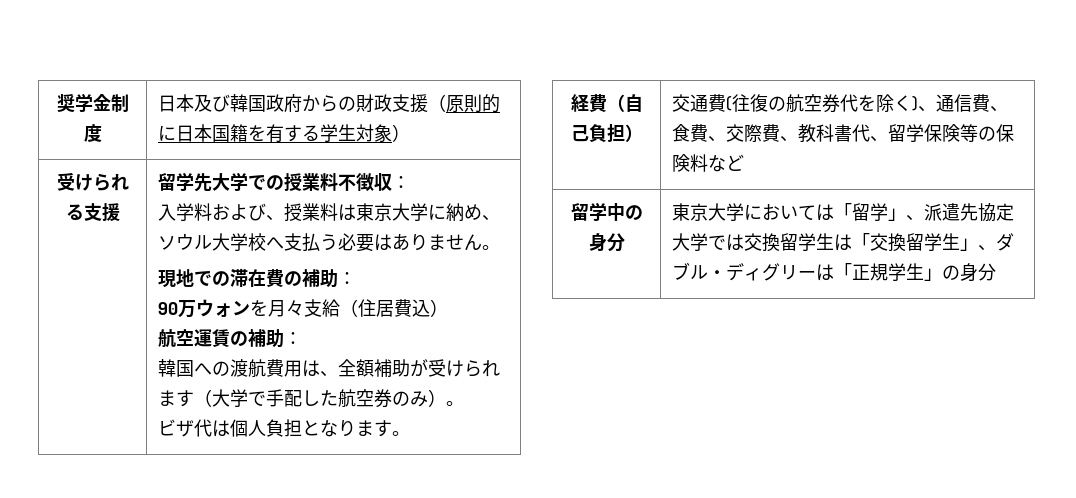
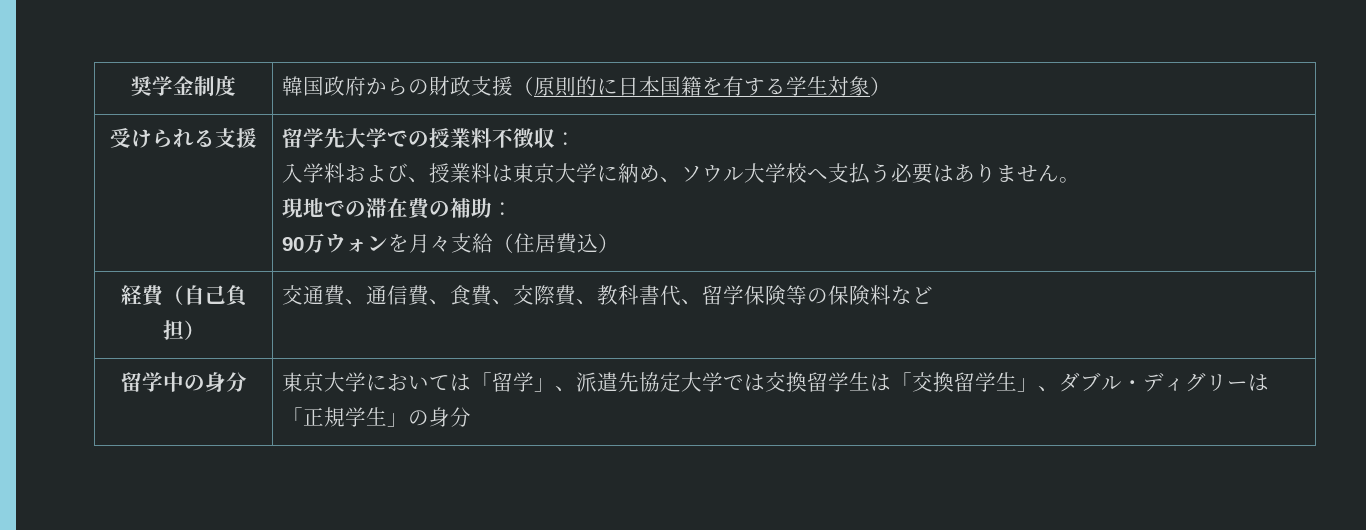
- 奨学金制度 | 日本及び韓国政府からの財政支援（原則的に日本国籍を有する学生対象）
+ 奨学金制度 | 韓国政府からの財政支援（原則的に日本国籍を有する学生対象）
- 航空運賃の補助：
- 韓国への渡航費用は、全額補助が受けられます（大学で手配した航空券のみ）。
- ビザ代は個人負担となります。
- 経費（自己負担） | 交通費(往復の航空券代を除く)、通信費、食費、交際費、教科書代、留学保険等の保険料など
+ 経費（自己負担） | 交通費、通信費、食費、交際費、教科書代、留学保険等の保険料など

